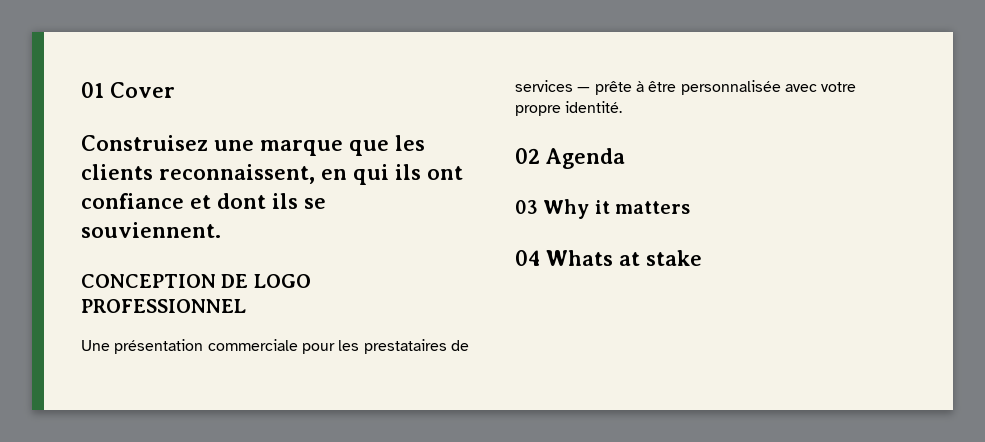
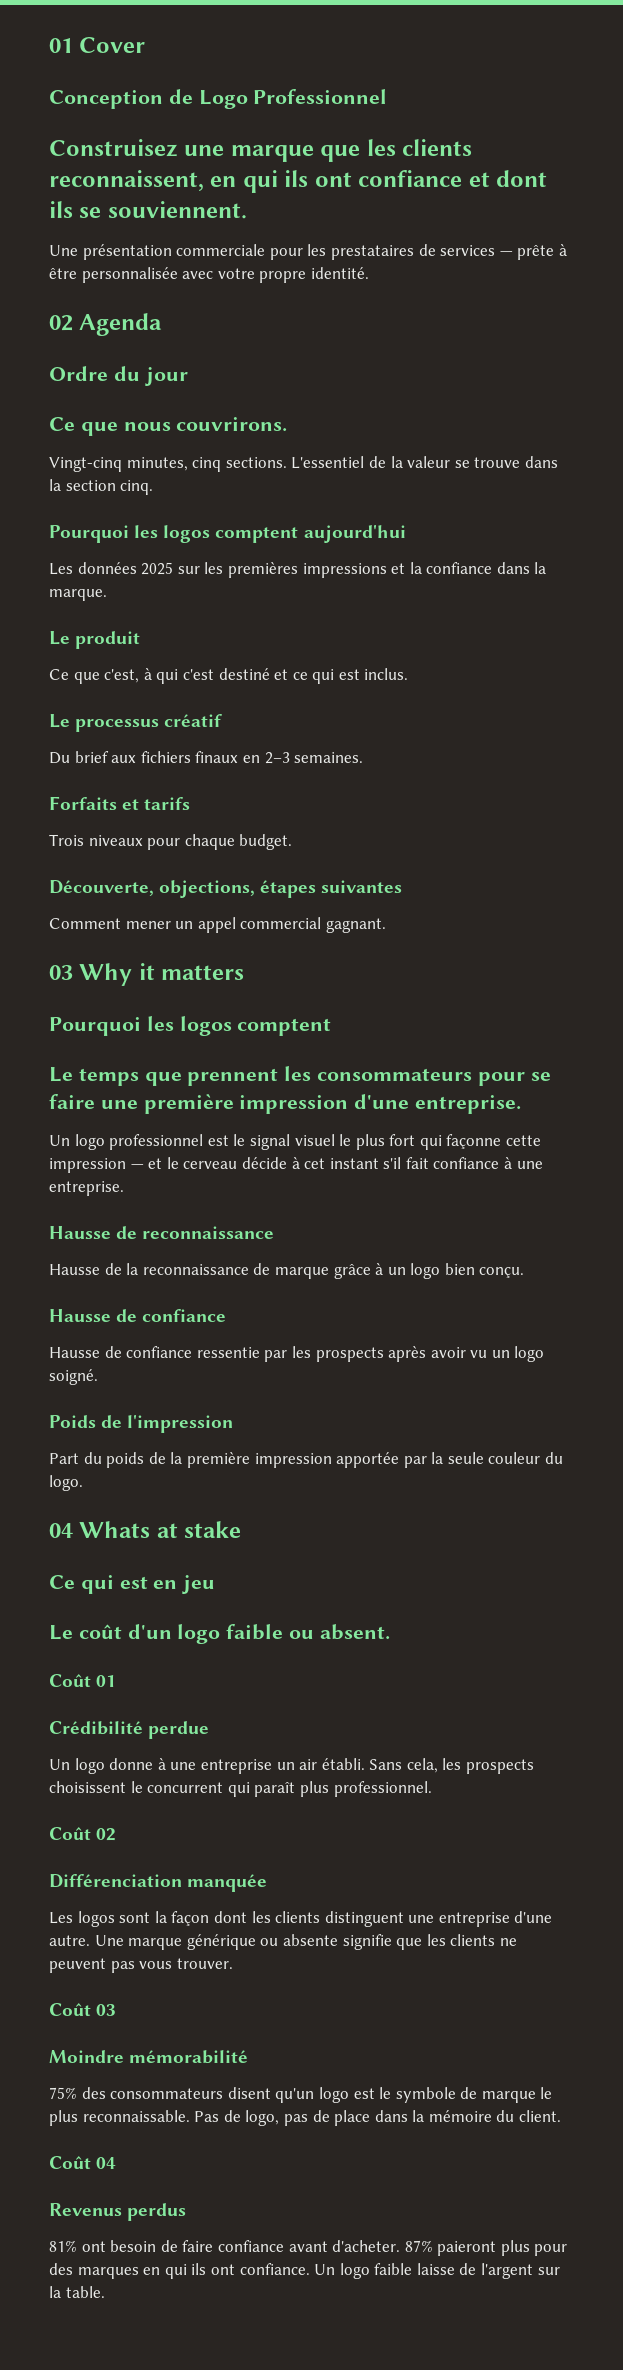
+ Conception de Logo Professionnel
- CONCEPTION DE LOGO PROFESSIONNEL
+ Ordre du jour
+ Ce que nous couvrirons.
+ Vingt-cinq minutes, cinq sections. L'essentiel de la valeur se trouve dans la section cinq.
+ Pourquoi les logos comptent aujourd'hui
+ Les données 2025 sur les premières impressions et la confiance dans la marque.
+ Le produit
+ Ce que c'est, à qui c'est destiné et ce qui est inclus.
+ Le processus créatif
+ Du brief aux fichiers finaux en 2–3 semaines.
+ Forfaits et tarifs
+ Trois niveaux pour chaque budget.
+ Découverte, objections, étapes suivantes
+ Comment mener un appel commercial gagnant.
  03 Why it matters
+ Pourquoi les logos comptent
+ Le temps que prennent les consommateurs pour se faire une première impression d'une entreprise.
+ Un logo professionnel est le signal visuel le plus fort qui façonne cette impression — et le cerveau décide à cet instant s'il fait confiance à une entreprise.
+ Hausse de reconnaissance
+ Hausse de la reconnaissance de marque grâce à un logo bien conçu.
+ Hausse de confiance
+ Hausse de confiance ressentie par les prospects après avoir vu un logo soigné.
+ Poids de l'impression
+ Part du poids de la première impression apportée par la seule couleur du logo.
  04 Whats at stake
+ Ce qui est en jeu
+ Le coût d'un logo faible ou absent.
+ Coût 01
+ Crédibilité perdue
+ Un logo donne à une entreprise un air établi. Sans cela, les prospects choisissent le concurrent qui paraît plus professionnel.
+ Coût 02
+ Différenciation manquée
+ Les logos sont la façon dont les clients distinguent une entreprise d'une autre. Une marque générique ou absente signifie que les clients ne peuvent pas vous trouver.
+ Coût 03
+ Moindre mémorabilité
+ 75% des consommateurs disent qu'un logo est le symbole de marque le plus reconnaissable. Pas de logo, pas de place dans la mémoire du client.
+ Coût 04
+ Revenus perdus
+ 81% ont besoin de faire confiance avant d'acheter. 87% paieront plus pour des marques en qui ils ont confiance. Un logo faible laisse de l'argent sur la table.

